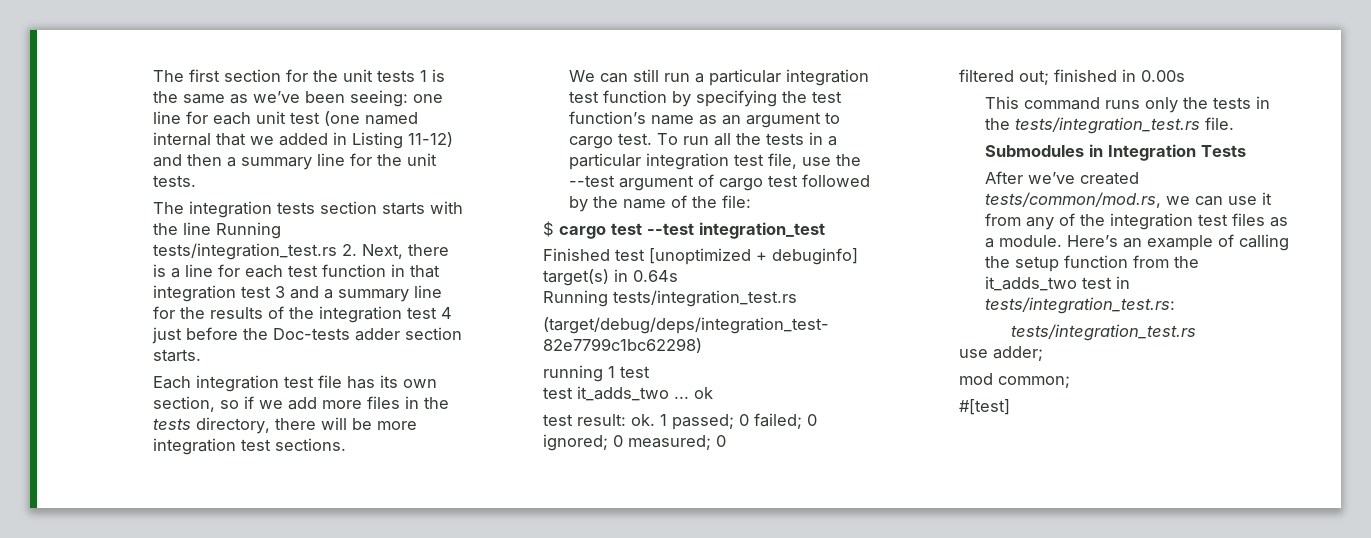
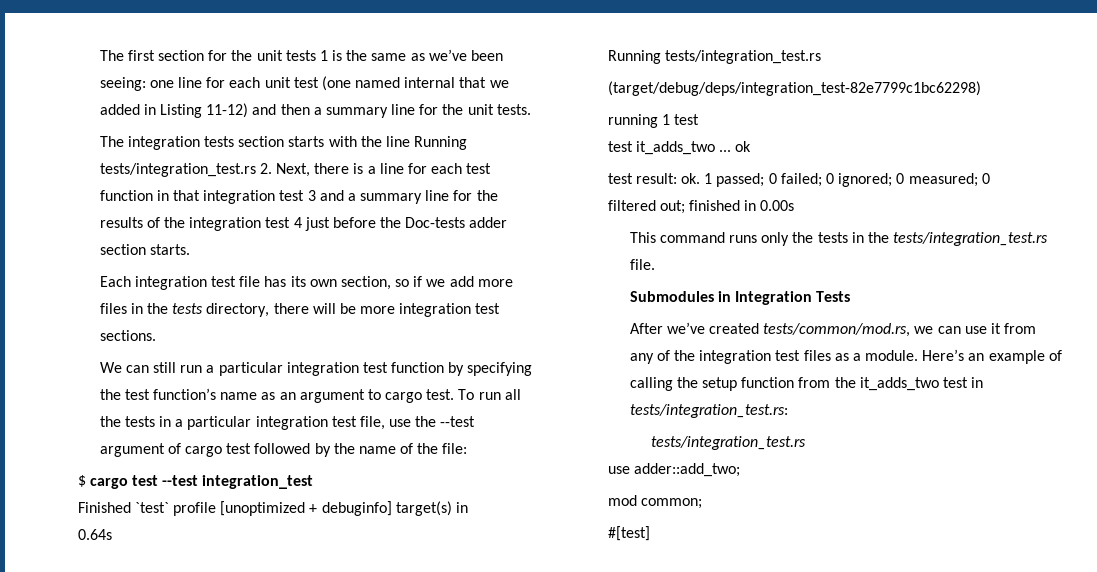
- Finished test [unoptimized + debuginfo] target(s) in 0.64s
+ Finished `test` profile [unoptimized + debuginfo] target(s) in
+ 0.64s
- use adder;
+ use adder::add_two;

